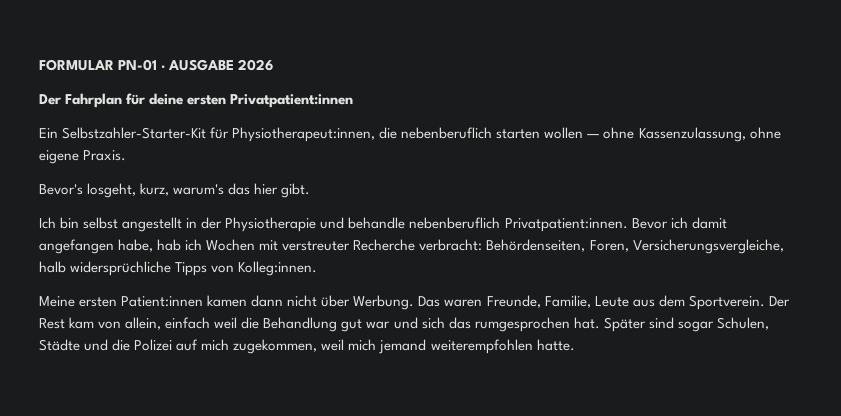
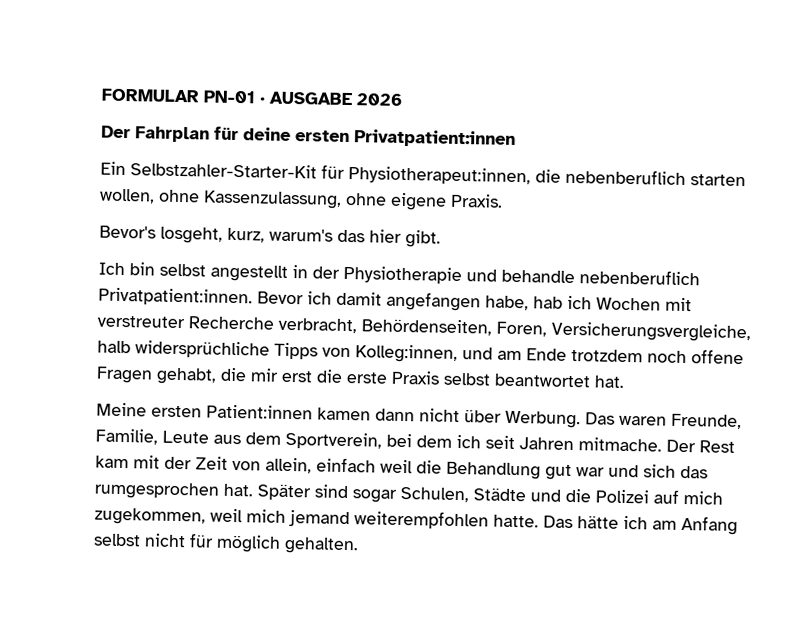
- Ein Selbstzahler-Starter-Kit für Physiotherapeut:innen, die nebenberuflich starten wollen — ohne Kassenzulassung, ohne eigene Praxis.
+ Ein Selbstzahler-Starter-Kit für Physiotherapeut:innen, die nebenberuflich starten wollen, ohne Kassenzulassung, ohne eigene Praxis.
- Bevor ich damit angefangen habe, hab ich Wochen mit verstreuter Recherche verbracht: Behördenseiten, Foren, Versicherungsvergleiche, halb widersprüchliche Tipps von Kolleg:innen.
+ Bevor ich damit angefangen habe, hab ich Wochen mit verstreuter Recherche verbracht, Behördenseiten, Foren, Versicherungsvergleiche, halb widersprüchliche Tipps von Kolleg:innen, und am Ende trotzdem noch offene Fragen gehabt, die mir erst die erste Praxis selbst beantwortet hat.
- Das waren Freunde, Familie, Leute aus dem Sportverein. Der Rest kam von allein, einfach weil die Behandlung gut war und sich das rumgesprochen hat.
+ Das waren Freunde, Familie, Leute aus dem Sportverein, bei dem ich seit Jahren mitmache. Der Rest kam mit der Zeit von allein, einfach weil die Behandlung gut war und sich das rumgesprochen hat.
+ Das hätte ich am Anfang selbst nicht für möglich gehalten.

